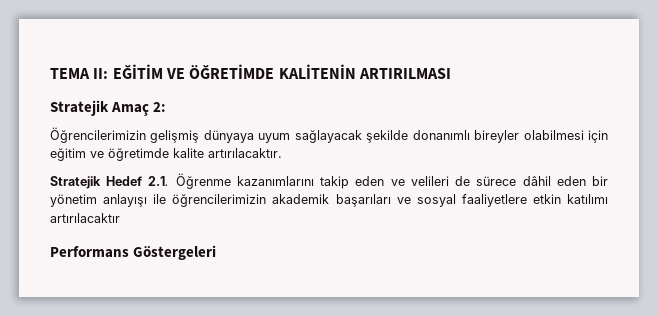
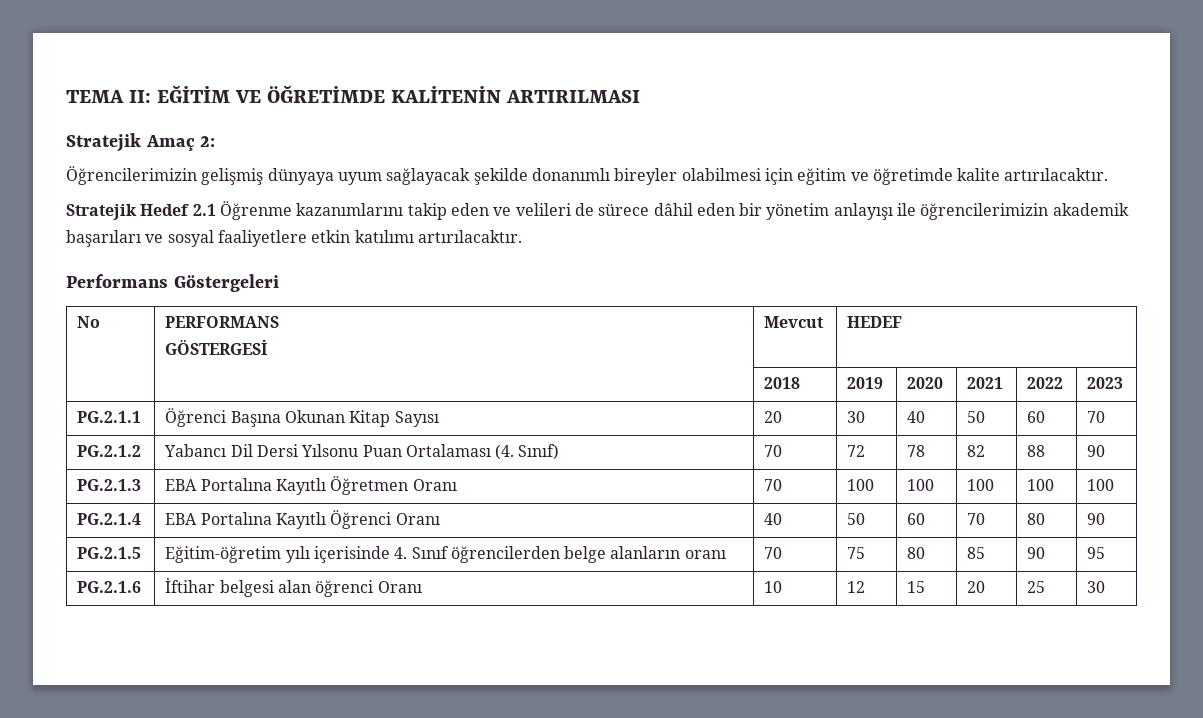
- Stratejik Hedef 2.1. Öğrenme kazanımlarını takip eden ve velileri de sürece dâhil eden bir yönetim anlayışı ile öğrencilerimizin akademik başarıları ve sosyal faaliyetlere etkin katılımı artırılacaktır
+ Stratejik Hedef 2.1 Öğrenme kazanımlarını takip eden ve velileri de sürece dâhil eden bir yönetim anlayışı ile öğrencilerimizin akademik başarıları ve sosyal faaliyetlere etkin katılımı artırılacaktır.
+ No | PERFORMANS
+ GÖSTERGESİ | Mevcut | HEDEF
+ | | 2018 | 2019 | 2020 | 2021 | 2022 | 2023
+ PG.2.1.1 | Öğrenci Başına Okunan Kitap Sayısı | 20 | 30 | 40 | 50 | 60 | 70
+ PG.2.1.2 | Yabancı Dil Dersi Yılsonu Puan Ortalaması (4. Sınıf) | 70 | 72 | 78 | 82 | 88 | 90
+ PG.2.1.3 | EBA Portalına Kayıtlı Öğretmen Oranı | 70 | 100 | 100 | 100 | 100 | 100
+ PG.2.1.4 | EBA Portalına Kayıtlı Öğrenci Oranı | 40 | 50 | 60 | 70 | 80 | 90
+ PG.2.1.5 | Eğitim-öğretim yılı içerisinde 4. Sınıf öğrencilerden belge alanların oranı | 70 | 75 | 80 | 85 | 90 | 95
+ PG.2.1.6 | İftihar belgesi alan öğrenci Oranı | 10 | 12 | 15 | 20 | 25 | 30

